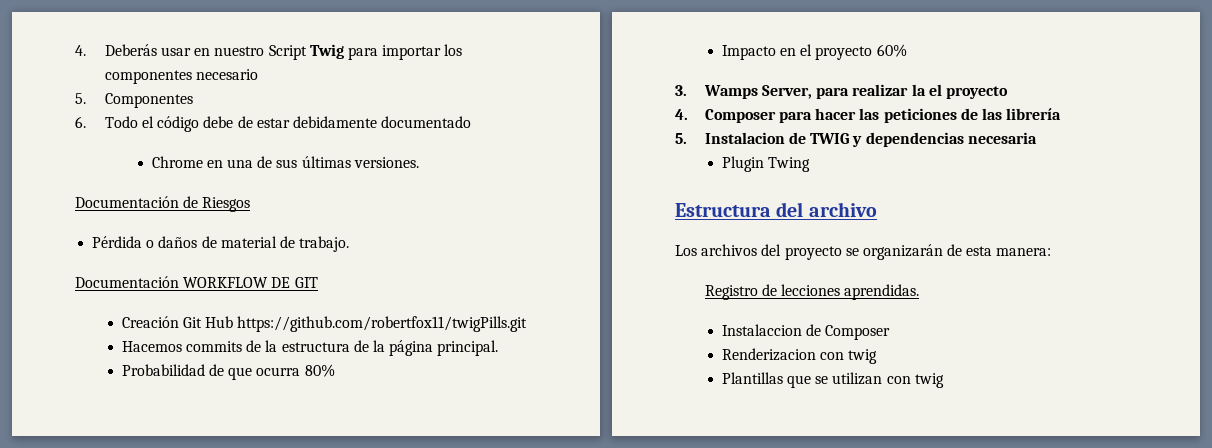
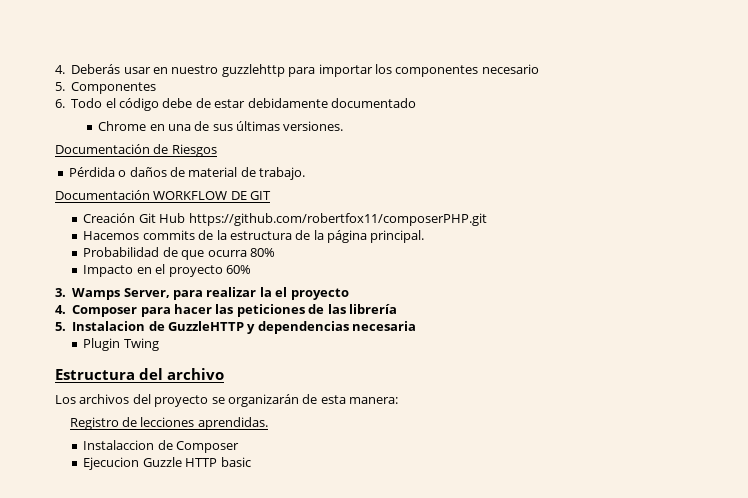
- 4. Deberás usar en nuestro Script Twig para importar los componentes necesario
+ 4. Deberás usar en nuestro guzzlehttp para importar los componentes necesario
- Creación Git Hub https://github.com/robertfox11/twigPills.git
+ Creación Git Hub https://github.com/robertfox11/composerPHP.git
- 5. Instalacion de TWIG y dependencias necesaria
+ 5. Instalacion de GuzzleHTTP y dependencias necesaria
- Renderizacion con twig
- Plantillas que se utilizan con twig
+ Ejecucion Guzzle HTTP basic

